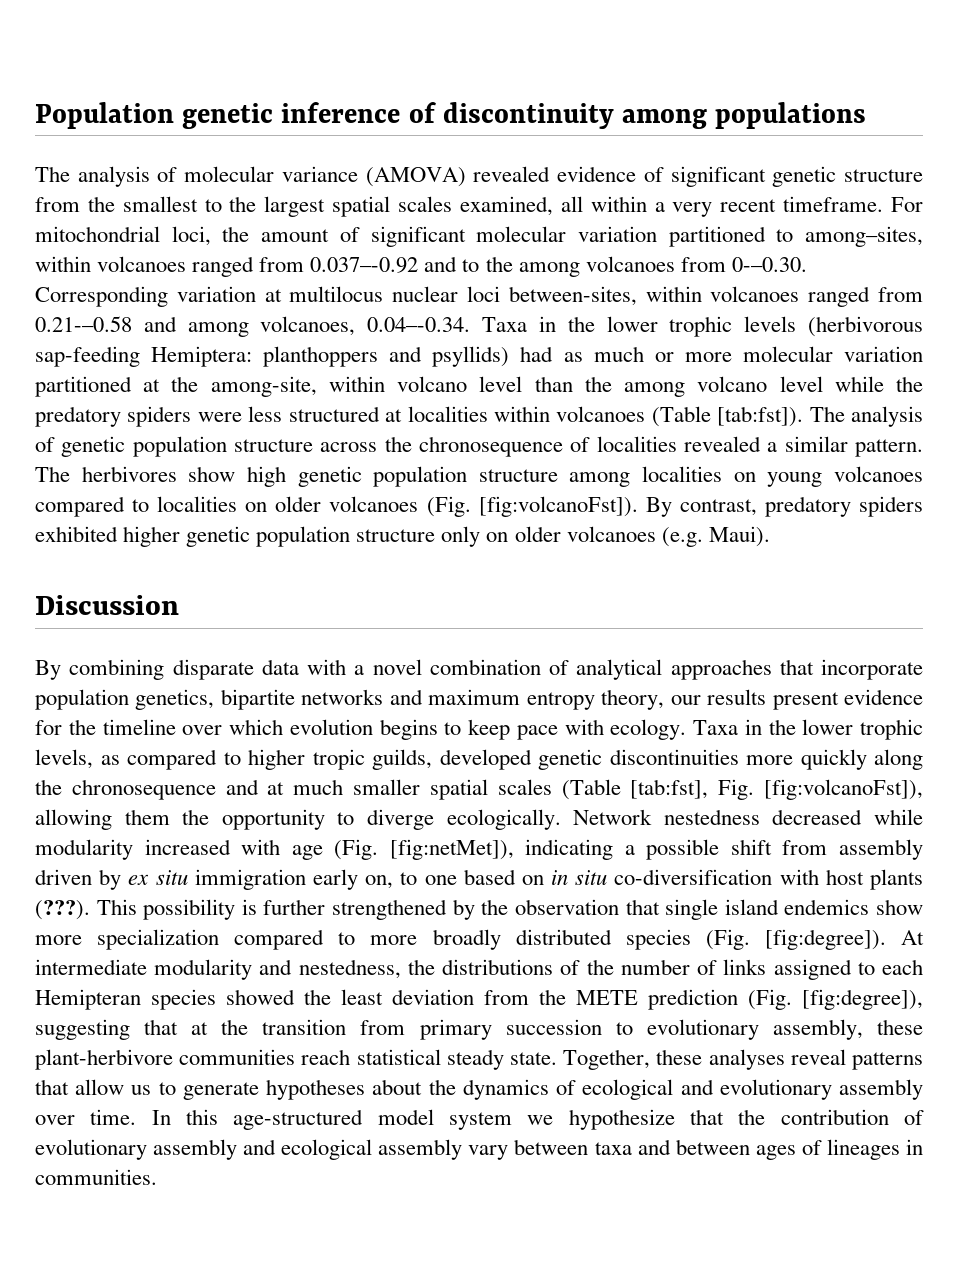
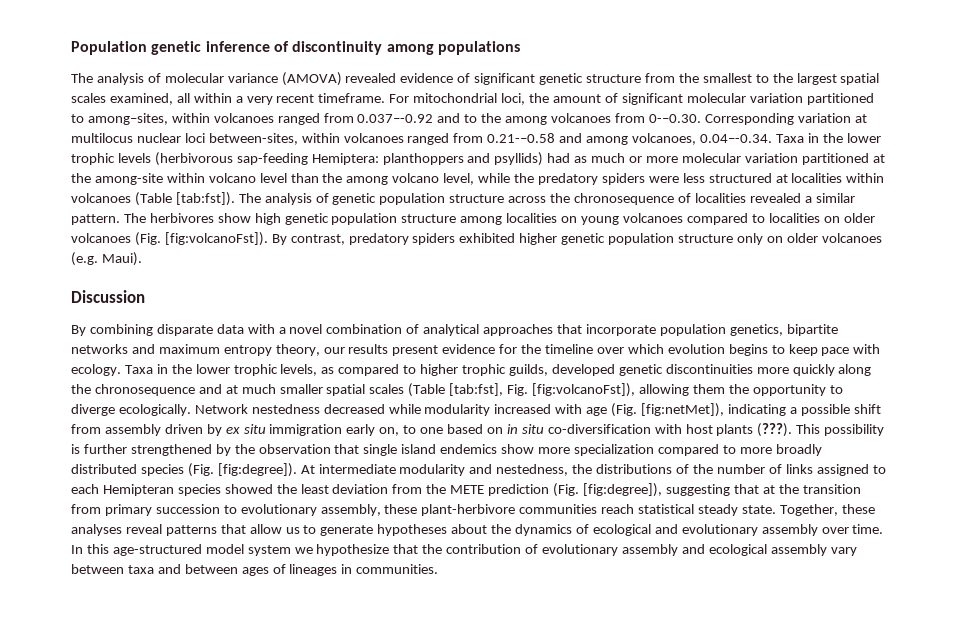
- planthoppers and psyllids) had as much or more molecular variation partitioned at the among-site, within volcano level than the among volcano level while the predatory spiders were less structured at localities within volcanoes (Table [tab:fst]).
+ planthoppers and psyllids) had as much or more molecular variation partitioned at the among-site within volcano level than the among volcano level, while the predatory spiders were less structured at localities within volcanoes (Table [tab:fst]).
- Taxa in the lower trophic levels, as compared to higher tropic guilds, developed genetic discontinuities more quickly along the chronosequence and at much smaller spatial scales (Table [tab:fst], Fig. [fig:volcanoFst]), allowing them the opportunity to diverge ecologically.
+ Taxa in the lower trophic levels, as compared to higher trophic guilds, developed genetic discontinuities more quickly along the chronosequence and at much smaller spatial scales (Table [tab:fst], Fig. [fig:volcanoFst]), allowing them the opportunity to diverge ecologically.

